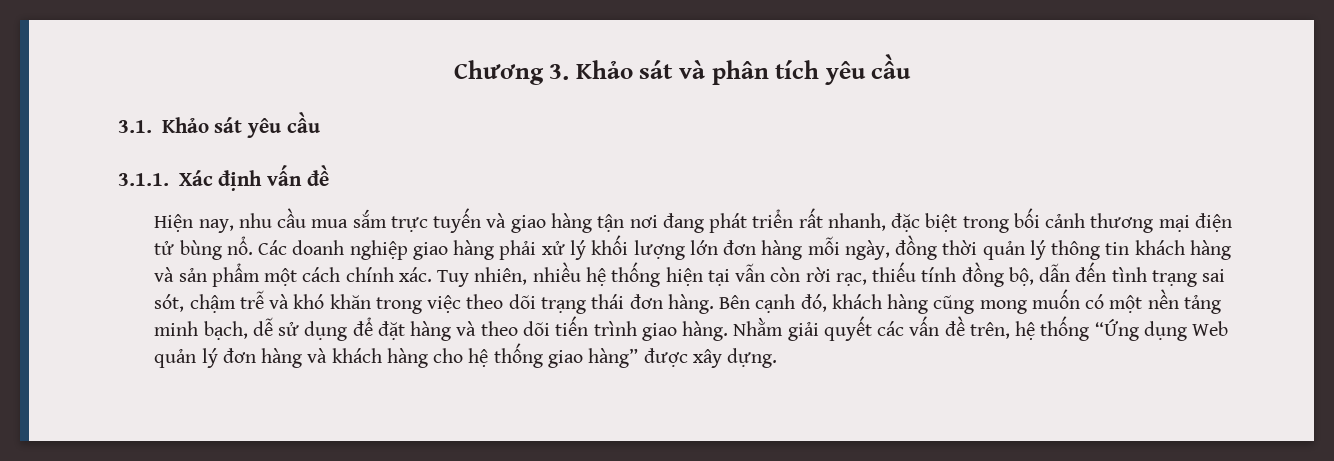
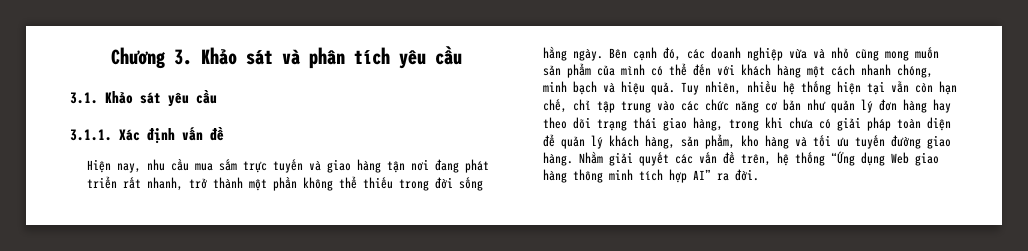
- Hiện nay, nhu cầu mua sắm trực tuyến và giao hàng tận nơi đang phát triển rất nhanh, đặc biệt trong bối cảnh thương mại điện tử bùng nổ. Các doanh nghiệp giao hàng phải xử lý khối lượng lớn đơn hàng mỗi ngày, đồng thời quản lý thông tin khách hàng và sản phẩm một cách chính xác.
+ Hiện nay, nhu cầu mua sắm trực tuyến và giao hàng tận nơi đang phát triển rất nhanh, trở thành một phần không thể thiếu trong đời sống hằng ngày. Bên cạnh đó, các doanh nghiệp vừa và nhỏ cũng mong muốn sản phẩm của mình có thể đến với khách hàng một cách nhanh chóng, minh bạch và hiệu quả.
- Tuy nhiên, nhiều hệ thống hiện tại vẫn còn rời rạc, thiếu tính đồng bộ, dẫn đến tình trạng sai sót, chậm trễ và khó khăn trong việc theo dõi trạng thái đơn hàng. Bên cạnh đó, khách hàng cũng mong muốn có một nền tảng minh bạch, dễ sử dụng để đặt hàng và theo dõi tiến trình giao hàng.
+ Tuy nhiên, nhiều hệ thống hiện tại vẫn còn hạn chế, chỉ tập trung vào các chức năng cơ bản như quản lý đơn hàng hay theo dõi trạng thái giao hàng, trong khi chưa có giải pháp toàn diện để quản lý khách hàng, sản phẩm, kho hàng và tối ưu tuyến đường giao hàng.
- Nhằm giải quyết các vấn đề trên, hệ thống “Ứng dụng Web quản lý đơn hàng và khách hàng cho hệ thống giao hàng” được xây dựng.
+ Nhằm giải quyết các vấn đề trên, hệ thống “Ứng dụng Web giao hàng thông minh tích hợp AI” ra đời.

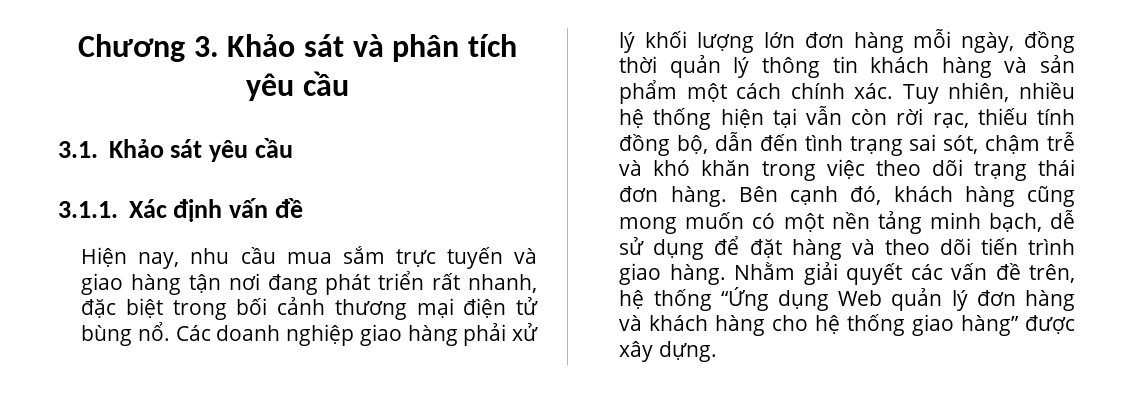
- Hiện nay, nhu cầu mua sắm trực tuyến và giao hàng tận nơi đang phát triển rất nhanh, trở thành một phần không thể thiếu trong đời sống hằng ngày. Bên cạnh đó, các doanh nghiệp vừa và nhỏ cũng mong muốn sản phẩm của mình có thể đến với khách hàng một cách nhanh chóng, minh bạch và hiệu quả.
+ Hiện nay, nhu cầu mua sắm trực tuyến và giao hàng tận nơi đang phát triển rất nhanh, đặc biệt trong bối cảnh thương mại điện tử bùng nổ. Các doanh nghiệp giao hàng phải xử lý khối lượng lớn đơn hàng mỗi ngày, đồng thời quản lý thông tin khách hàng và sản phẩm một cách chính xác.
- Tuy nhiên, nhiều hệ thống hiện tại vẫn còn hạn chế, chỉ tập trung vào các chức năng cơ bản như quản lý đơn hàng hay theo dõi trạng thái giao hàng, trong khi chưa có giải pháp toàn diện để quản lý khách hàng, sản phẩm, kho hàng và tối ưu tuyến đường giao hàng.
+ Tuy nhiên, nhiều hệ thống hiện tại vẫn còn rời rạc, thiếu tính đồng bộ, dẫn đến tình trạng sai sót, chậm trễ và khó khăn trong việc theo dõi trạng thái đơn hàng. Bên cạnh đó, khách hàng cũng mong muốn có một nền tảng minh bạch, dễ sử dụng để đặt hàng và theo dõi tiến trình giao hàng.
- Nhằm giải quyết các vấn đề trên, hệ thống “Ứng dụng Web giao hàng thông minh tích hợp AI” ra đời.
+ Nhằm giải quyết các vấn đề trên, hệ thống “Ứng dụng Web quản lý đơn hàng và khách hàng cho hệ thống giao hàng” được xây dựng.

